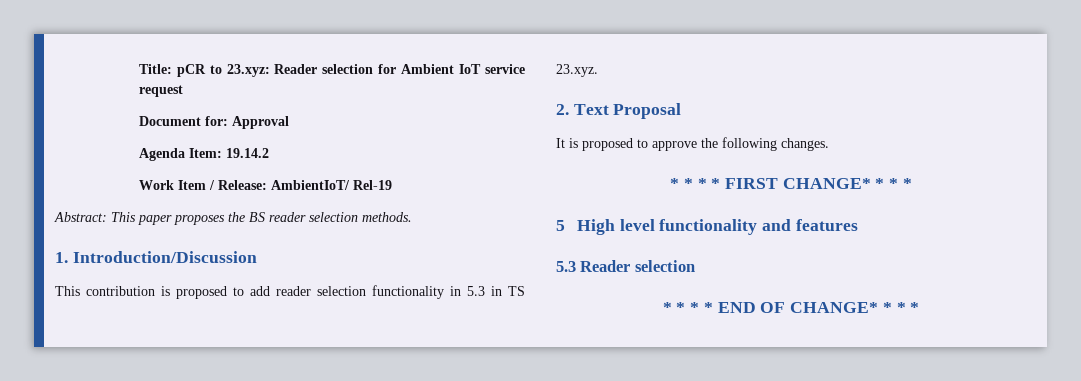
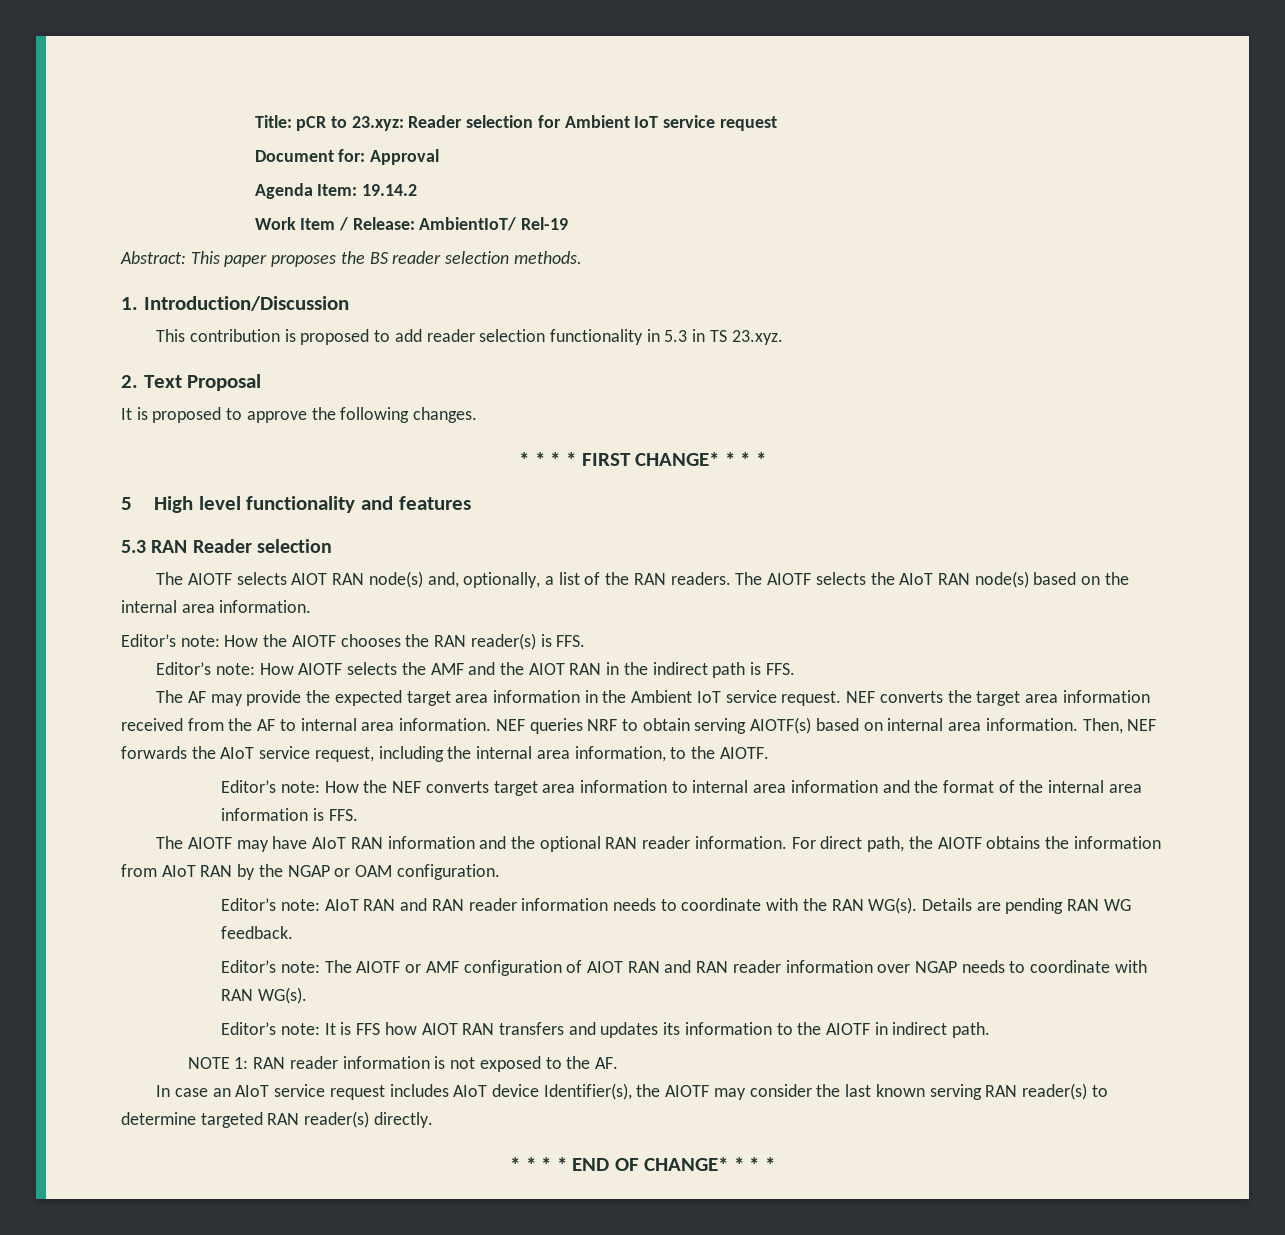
- 5.3 Reader selection
+ 5.3 RAN Reader selection
+ The AIOTF selects AIOT RAN node(s) and, optionally, a list of the RAN readers. The AIOTF selects the AIoT RAN node(s) based on the internal area information.
+ Editor’s note: How the AIOTF chooses the RAN reader(s) is FFS.
+ Editor’s note: How AIOTF selects the AMF and the AIOT RAN in the indirect path is FFS.
+ The AF may provide the expected target area information in the Ambient IoT service request. NEF converts the target area information received from the AF to internal area information. NEF queries NRF to obtain serving AIOTF(s) based on internal area information. Then, NEF forwards the AIoT service request, including the internal area information, to the AIOTF.
+ Editor’s note: How the NEF converts target area information to internal area information and the format of the internal area information is FFS.
+ The AIOTF may have AIoT RAN information and the optional RAN reader information. For direct path, the AIOTF obtains the information from AIoT RAN by the NGAP or OAM configuration.
+ Editor’s note: AIoT RAN and RAN reader information needs to coordinate with the RAN WG(s). Details are pending RAN WG feedback.
+ Editor’s note: The AIOTF or AMF configuration of AIOT RAN and RAN reader information over NGAP needs to coordinate with RAN WG(s).
+ Editor’s note: It is FFS how AIOT RAN transfers and updates its information to the AIOTF in indirect path.
+ NOTE 1: RAN reader information is not exposed to the AF.
+ In case an AIoT service request includes AIoT device Identifier(s), the AIOTF may consider the last known serving RAN reader(s) to determine targeted RAN reader(s) directly.

